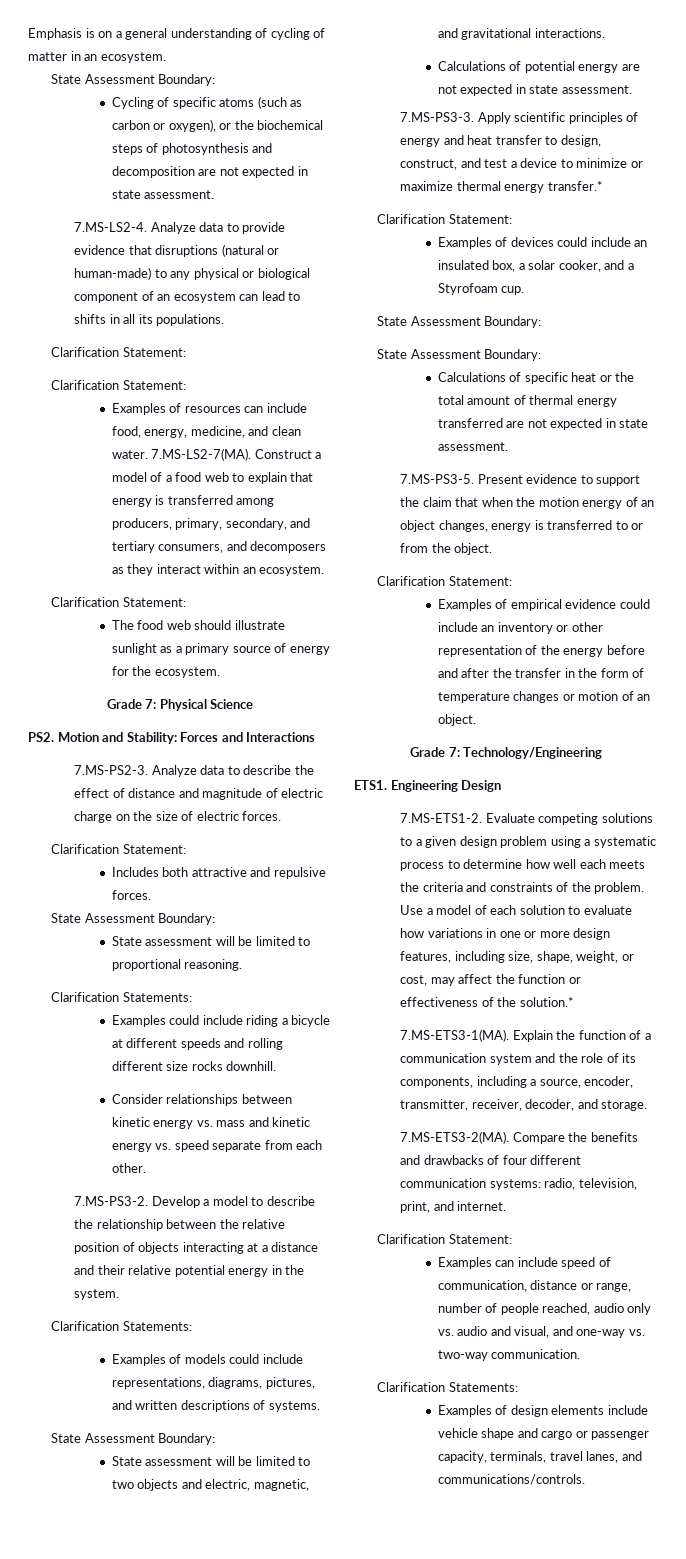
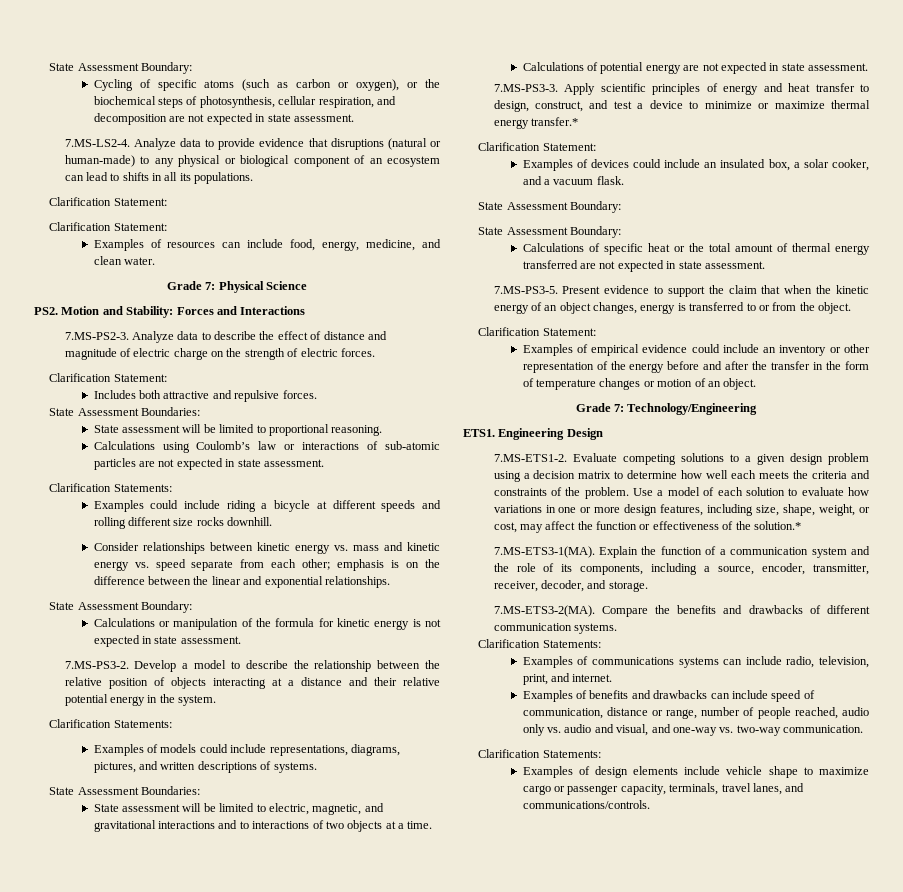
- Emphasis is on a general understanding of cycling of matter in an ecosystem.
- Cycling of specific atoms (such as carbon or oxygen), or the biochemical steps of photosynthesis and decomposition are not expected in state assessment.
+ Cycling of specific atoms (such as carbon or oxygen), or the biochemical steps of photosynthesis, cellular respiration, and decomposition are not expected in state assessment.
- 7.MS-LS2-7(MA). Construct a model of a food web to explain that energy is transferred among producers, primary, secondary, and tertiary consumers, and decomposers as they interact within an ecosystem.
- Clarification Statement:
- The food web should illustrate sunlight as a primary source of energy for the ecosystem.
- 7.MS-PS2-3. Analyze data to describe the effect of distance and magnitude of electric charge on the size of electric forces.
+ 7.MS-PS2-3. Analyze data to describe the effect of distance and magnitude of electric charge on the strength of electric forces.
  Includes both attractive and repulsive forces.
- State Assessment Boundary:
+ State Assessment Boundaries:
+ Calculations using Coulomb’s law or interactions of sub-atomic particles are not expected in state assessment.
- Consider relationships between kinetic energy vs. mass and kinetic energy vs. speed separate from each other.
+ Consider relationships between kinetic energy vs. mass and kinetic energy vs. speed separate from each other; emphasis is on the difference between the linear and exponential relationships.
+ State Assessment Boundary:
+ Calculations or manipulation of the formula for kinetic energy is not expected in state assessment.
  Examples of models could include representations, diagrams, pictures, and written descriptions of systems.
- State Assessment Boundary:
- State assessment will be limited to two objects and electric, magnetic, and gravitational interactions.
+ State Assessment Boundaries:
+ State assessment will be limited to electric, magnetic, and gravitational interactions and to interactions of two objects at a time.
- Examples of devices could include an insulated box, a solar cooker, and a Styrofoam cup.
+ Examples of devices could include an insulated box, a solar cooker, and a vacuum flask.
- 7.MS-PS3-5. Present evidence to support the claim that when the motion energy of an object changes, energy is transferred to or from the object.
+ 7.MS-PS3-5. Present evidence to support the claim that when the kinetic energy of an object changes, energy is transferred to or from the object.
- 7.MS-ETS1-2. Evaluate competing solutions to a given design problem using a systematic process to determine how well each meets the criteria and constraints of the problem.
+ 7.MS-ETS1-2. Evaluate competing solutions to a given design problem using a decision matrix to determine how well each meets the criteria and constraints of the problem.
- 7.MS-ETS3-2(MA). Compare the benefits and drawbacks of four different communication systems: radio, television, print, and internet.
- Clarification Statement:
- Examples can include speed of communication, distance or range, number of people reached, audio only vs. audio and visual, and one-way vs. two-way communication.
+ 7.MS-ETS3-2(MA). Compare the benefits and drawbacks of different communication systems.
+ Clarification Statements:
+ Examples of communications systems can include radio, television, print, and internet.
+ Examples of benefits and drawbacks can include speed of communication, distance or range, number of people reached, audio only vs. audio and visual, and one-way vs. two-way communication.
- Examples of design elements include vehicle shape and cargo or passenger capacity, terminals, travel lanes, and communications/controls.
+ Examples of design elements include vehicle shape to maximize cargo or passenger capacity, terminals, travel lanes, and communications/controls.

